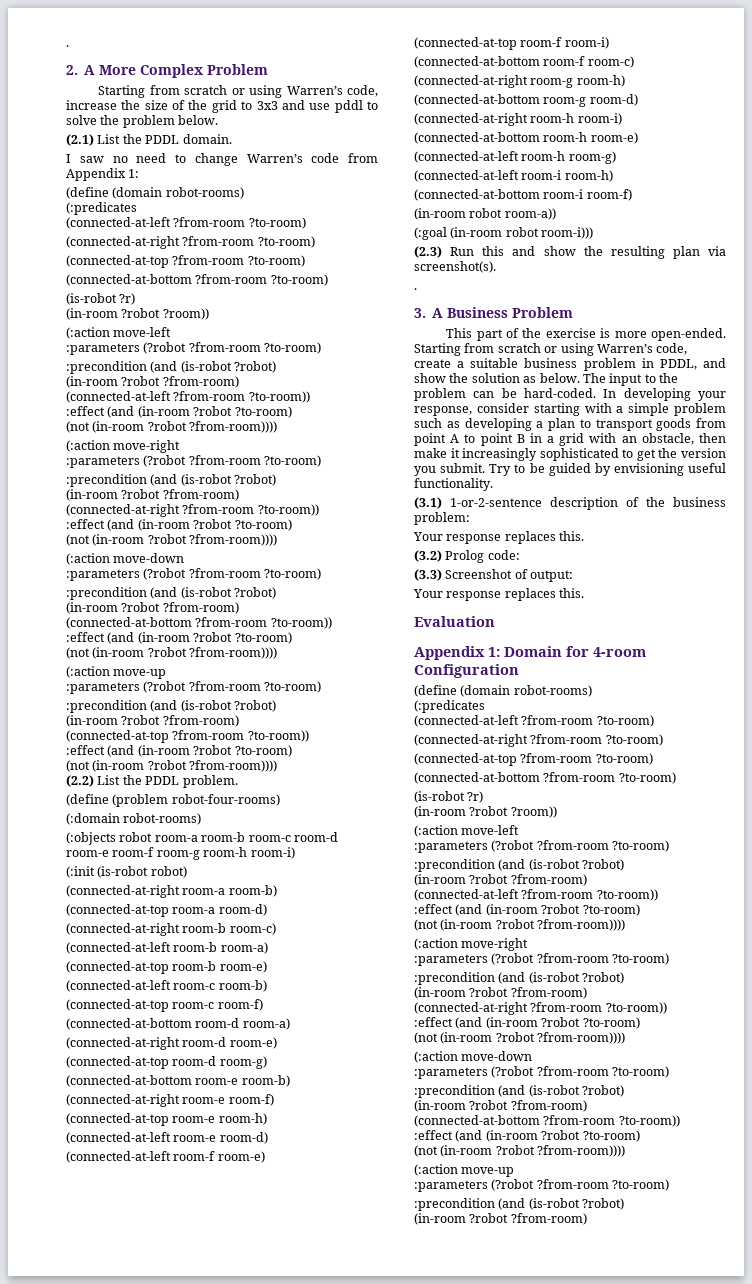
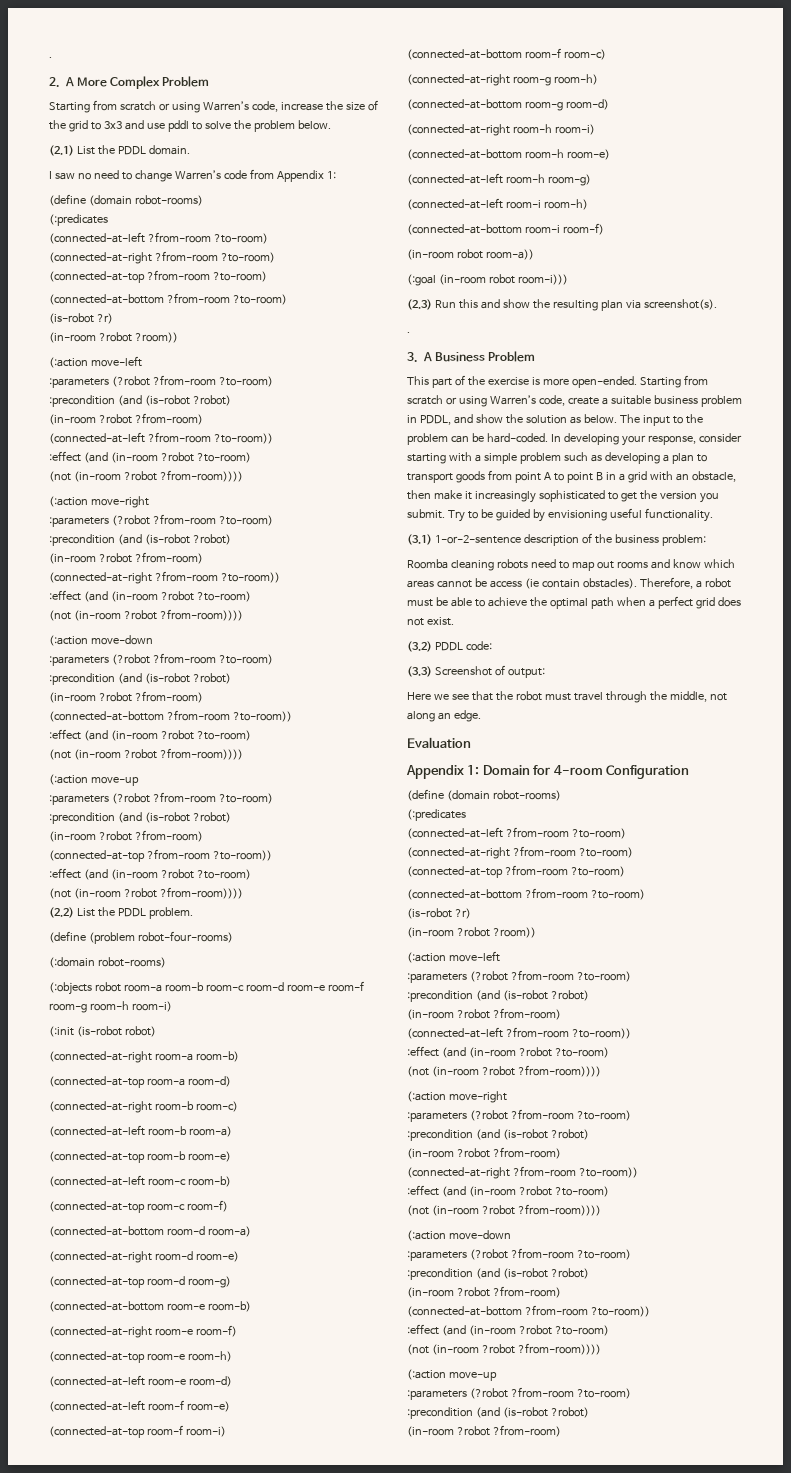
  (3.1) 1-or-2-sentence description of the business problem:
- Your response replaces this.
+ Roomba cleaning robots need to map out rooms and know which areas cannot be access (ie contain obstacles). Therefore, a robot must be able to achieve the optimal path when a perfect grid does not exist.
- (3.2) Prolog code:
+ (3.2) PDDL code:
  (3.3) Screenshot of output:
- Your response replaces this.
+ Here we see that the robot must travel through the middle, not along an edge.

